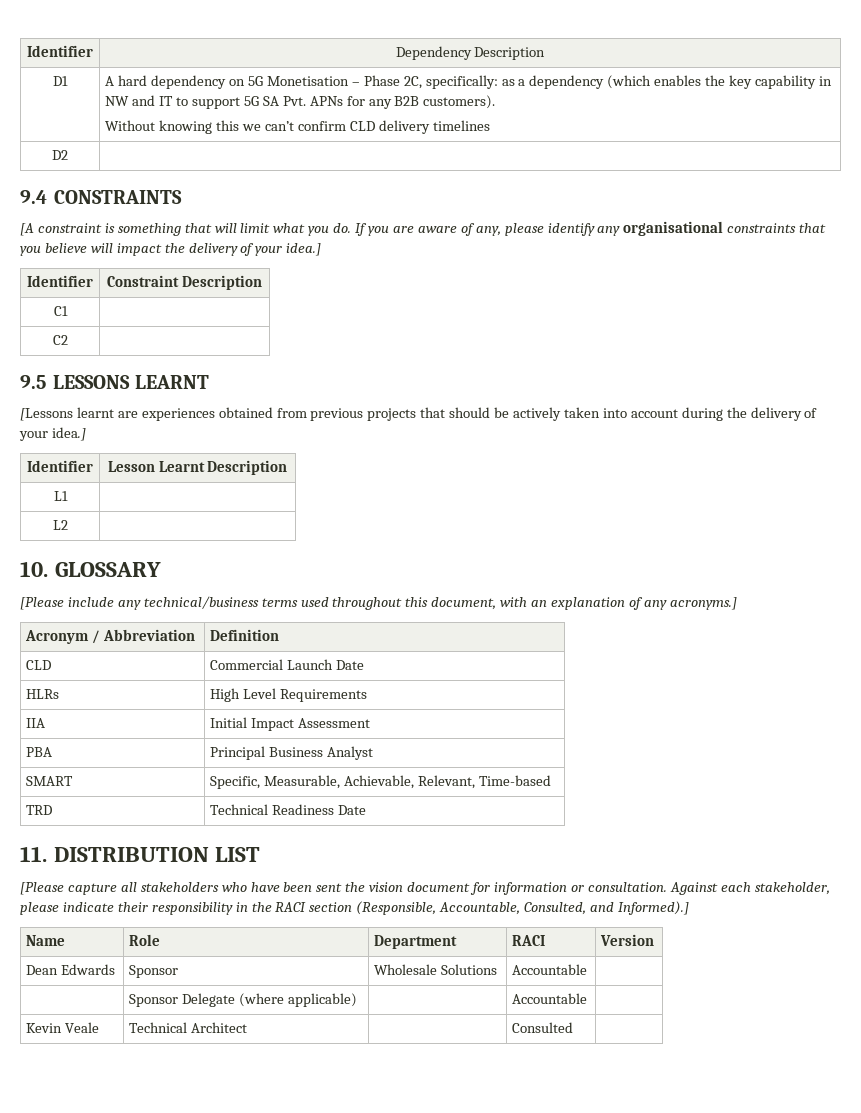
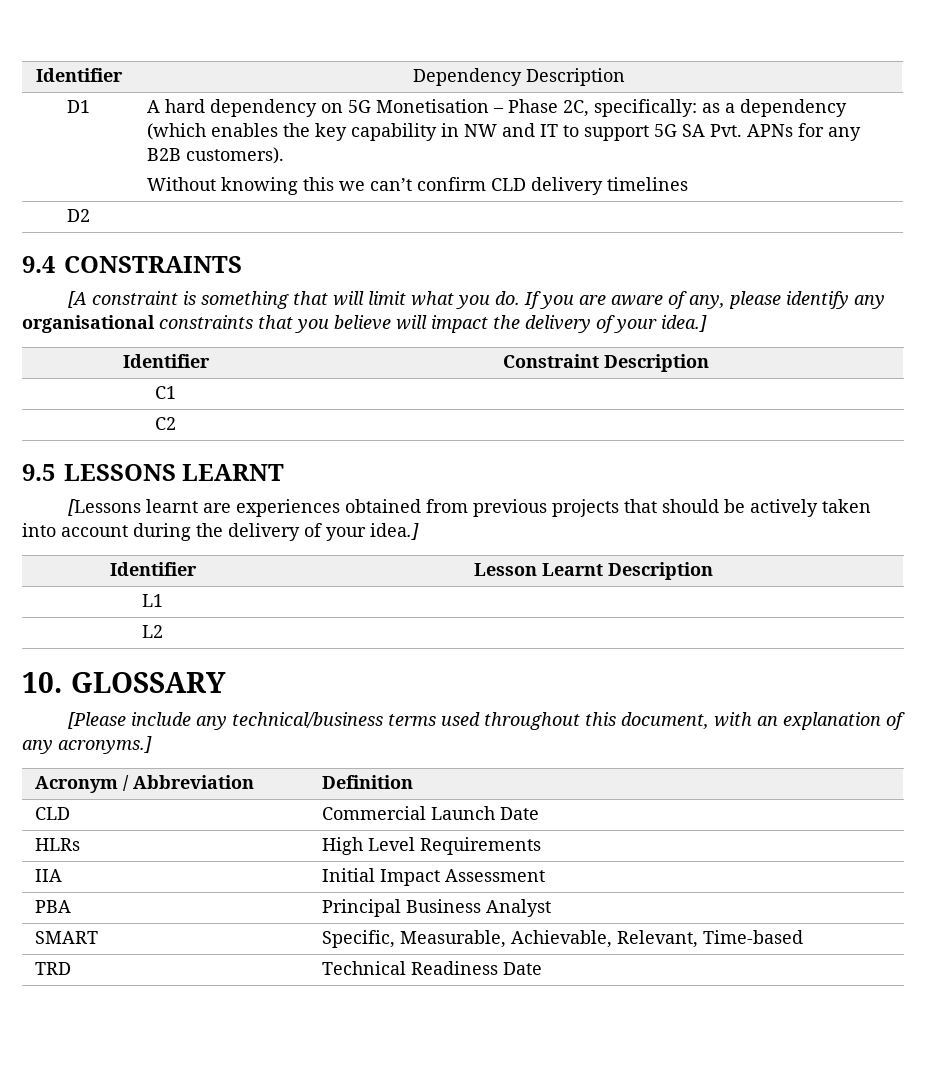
- 11. DISTRIBUTION LIST
- [Please capture all stakeholders who have been sent the vision document for information or consultation. Against each stakeholder, please indicate their responsibility in the RACI section (Responsible, Accountable, Consulted, and Informed).]
- Name | Role | Department | RACI | Version
- Dean Edwards | Sponsor | Wholesale Solutions | Accountable |
- | Sponsor Delegate (where applicable) | | Accountable |
- Kevin Veale | Technical Architect | | Consulted |

